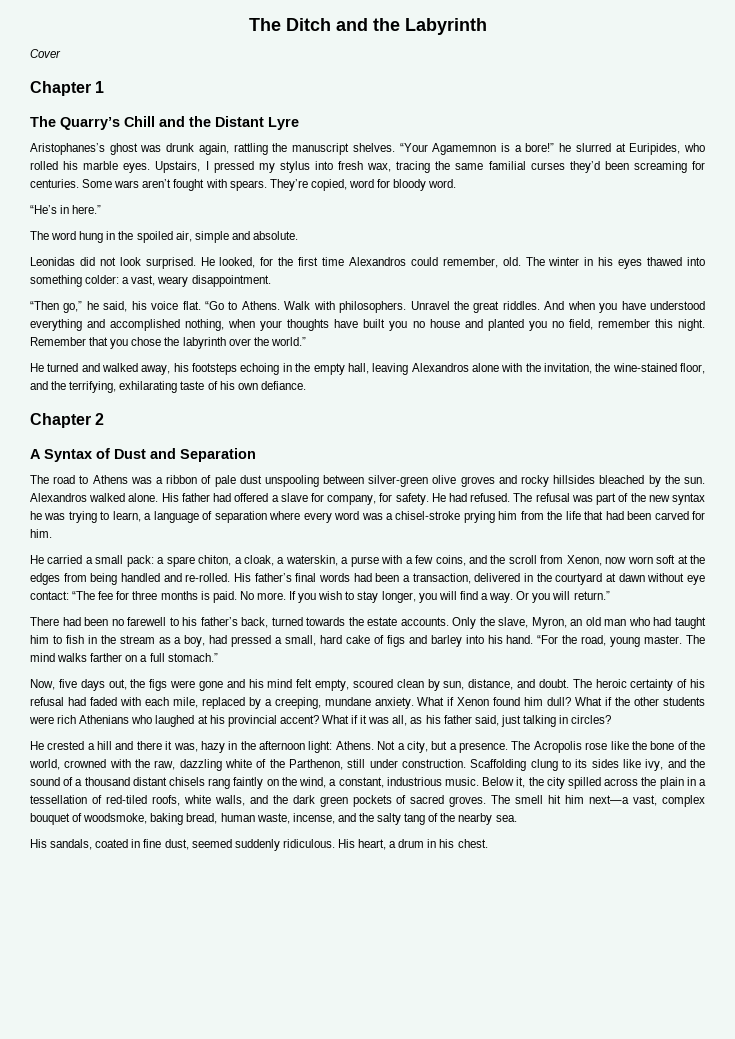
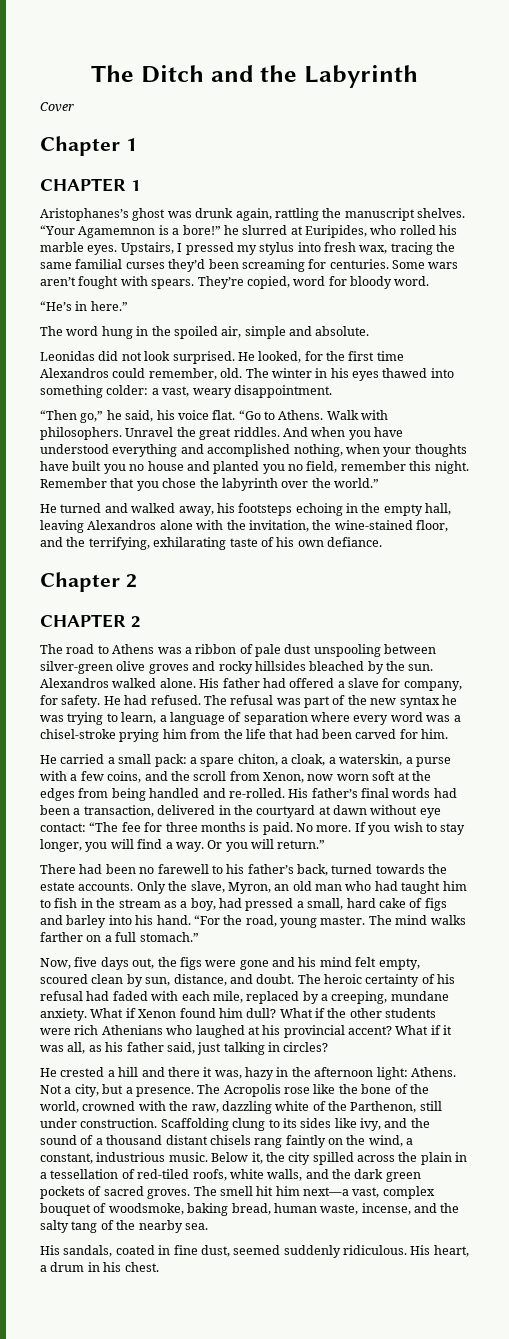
- The Quarry’s Chill and the Distant Lyre
+ CHAPTER 1
- A Syntax of Dust and Separation
+ CHAPTER 2

